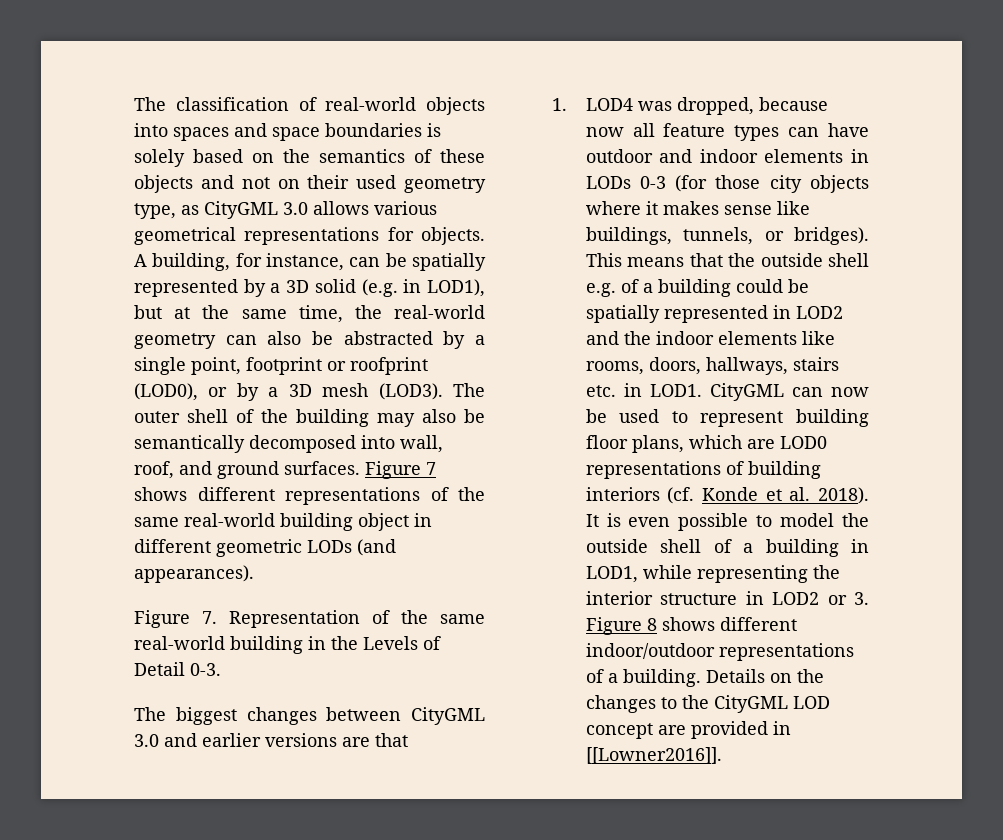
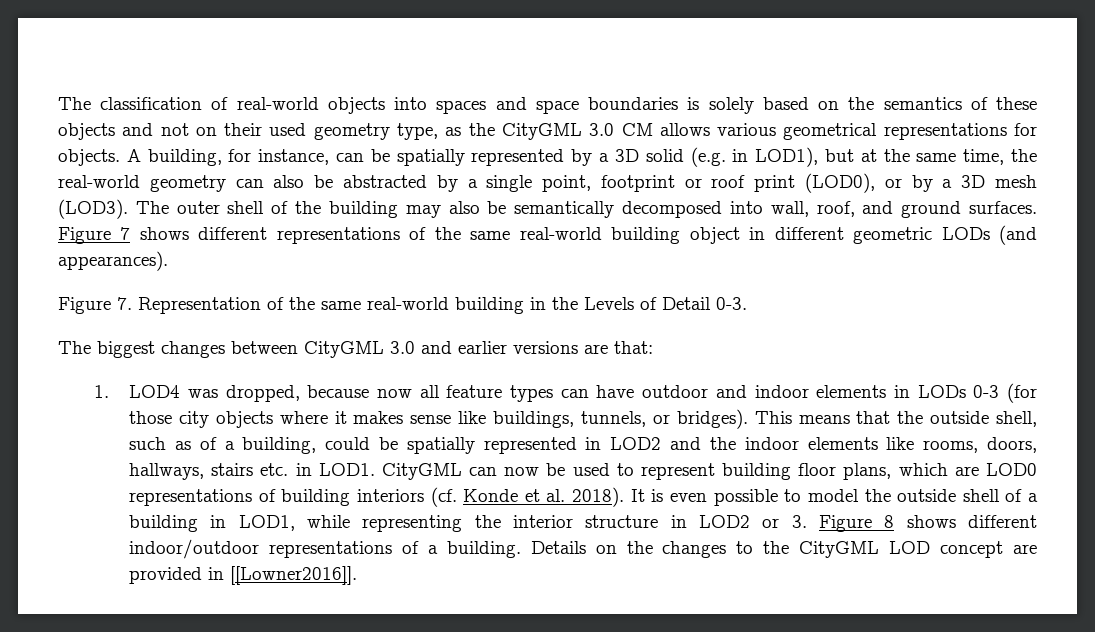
- The classification of real-world objects into spaces and space boundaries is solely based on the semantics of these objects and not on their used geometry type, as CityGML 3.0 allows various geometrical representations for objects.
+ The classification of real-world objects into spaces and space boundaries is solely based on the semantics of these objects and not on their used geometry type, as the CityGML 3.0 CM allows various geometrical representations for objects.
- A building, for instance, can be spatially represented by a 3D solid (e.g. in LOD1), but at the same time, the real-world geometry can also be abstracted by a single point, footprint or roofprint (LOD0), or by a 3D mesh (LOD3).
+ A building, for instance, can be spatially represented by a 3D solid (e.g. in LOD1), but at the same time, the real-world geometry can also be abstracted by a single point, footprint or roof print (LOD0), or by a 3D mesh (LOD3).
- The biggest changes between CityGML 3.0 and earlier versions are that
+ The biggest changes between CityGML 3.0 and earlier versions are that:
- This means that the outside shell e.g. of a building could be spatially represented in LOD2 and the indoor elements like rooms, doors, hallways, stairs etc. in LOD1.
+ This means that the outside shell, such as of a building, could be spatially represented in LOD2 and the indoor elements like rooms, doors, hallways, stairs etc. in LOD1.

